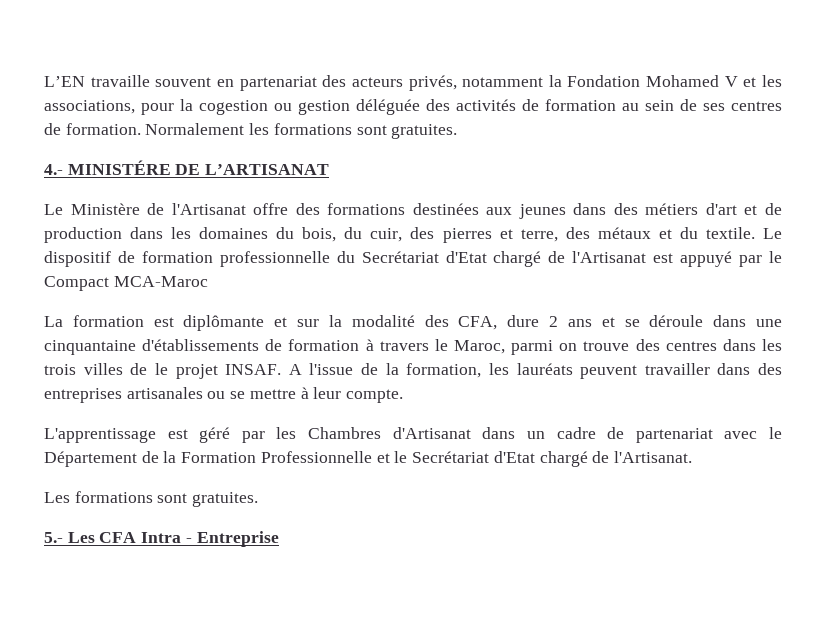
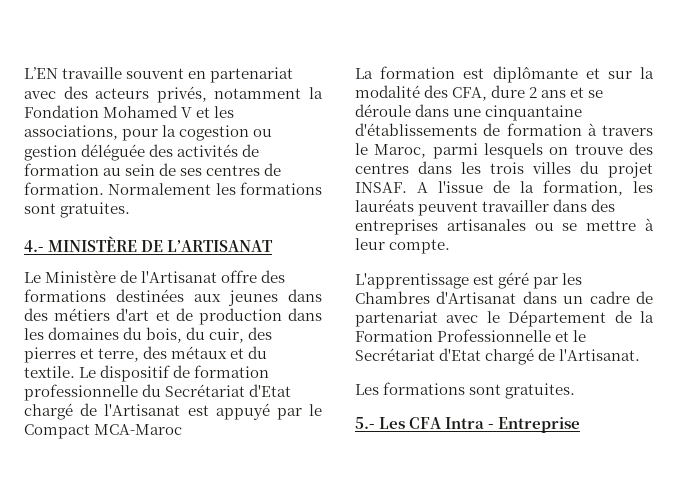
- L’EN travaille souvent en partenariat des acteurs privés, notamment la Fondation Mohamed V et les associations, pour la cogestion ou gestion déléguée des activités de formation au sein de ses centres de formation.
+ L’EN travaille souvent en partenariat avec des acteurs privés, notamment la Fondation Mohamed V et les associations, pour la cogestion ou gestion déléguée des activités de formation au sein de ses centres de formation.
- 4.- MINISTÉRE DE L’ARTISANAT
+ 4.- MINISTÈRE DE L’ARTISANAT
- La formation est diplômante et sur la modalité des CFA, dure 2 ans et se déroule dans une cinquantaine d'établissements de formation à travers le Maroc, parmi on trouve des centres dans les trois villes de le projet INSAF.
+ La formation est diplômante et sur la modalité des CFA, dure 2 ans et se déroule dans une cinquantaine d'établissements de formation à travers le Maroc, parmi lesquels on trouve des centres dans les trois villes du projet INSAF.

